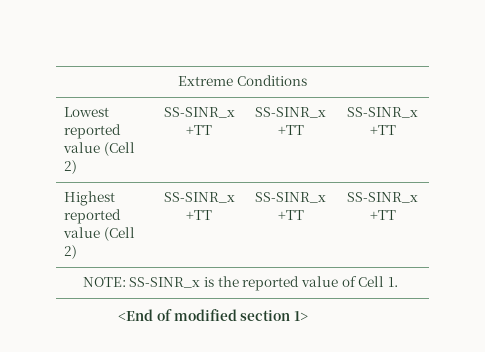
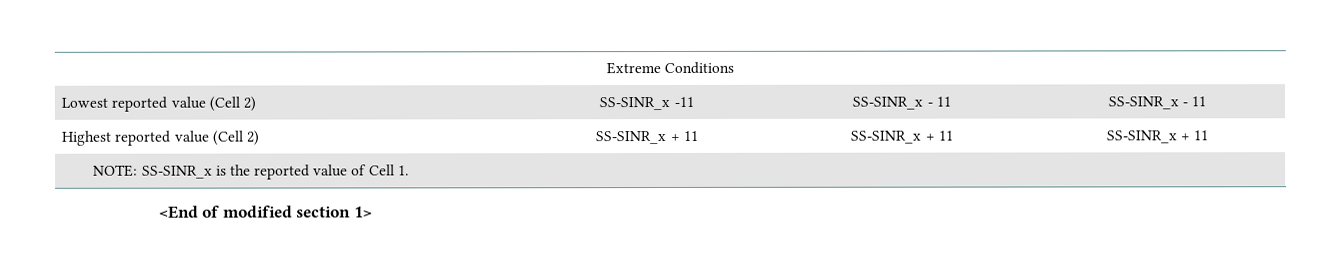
- Lowest reported value (Cell 2) | SS-SINR_x +TT | SS-SINR_x +TT | SS-SINR_x +TT
+ Lowest reported value (Cell 2) | SS-SINR_x -11 | SS-SINR_x - 11 | SS-SINR_x - 11
- Highest reported value (Cell 2) | SS-SINR_x +TT | SS-SINR_x +TT | SS-SINR_x +TT
+ Highest reported value (Cell 2) | SS-SINR_x + 11 | SS-SINR_x + 11 | SS-SINR_x + 11

